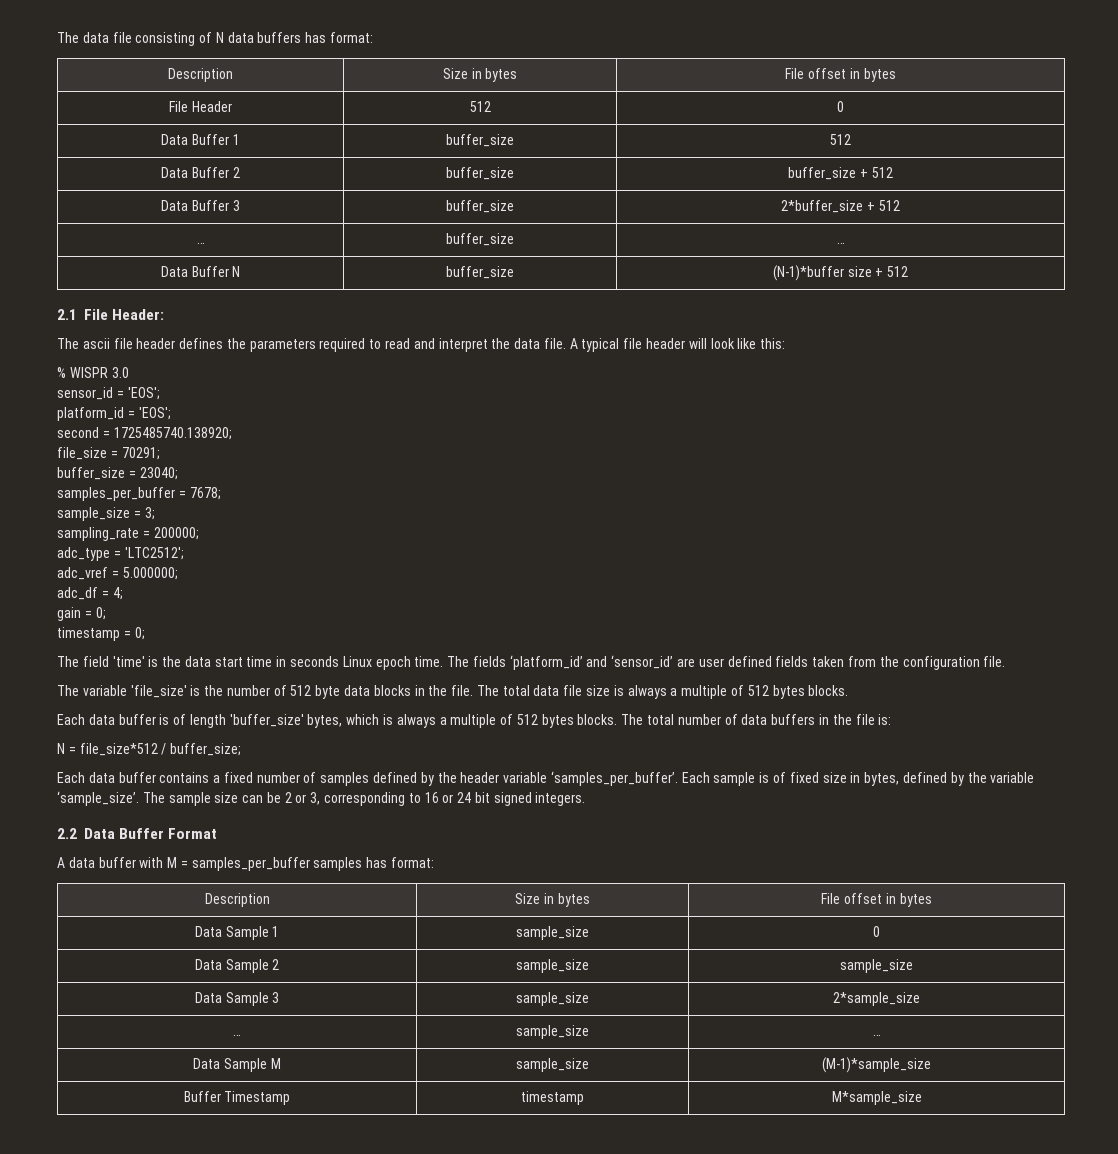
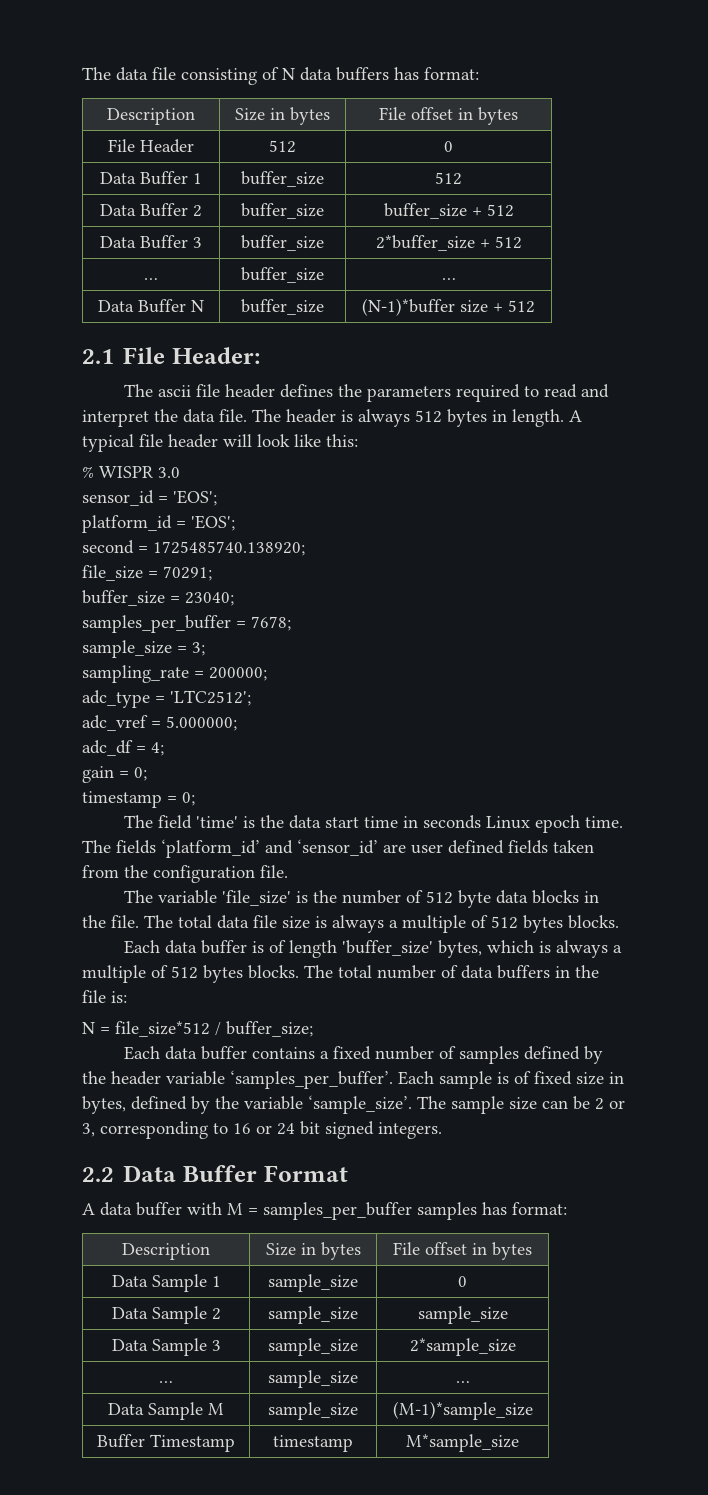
+ The header is always 512 bytes in length.

